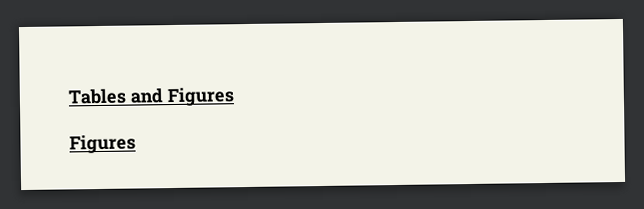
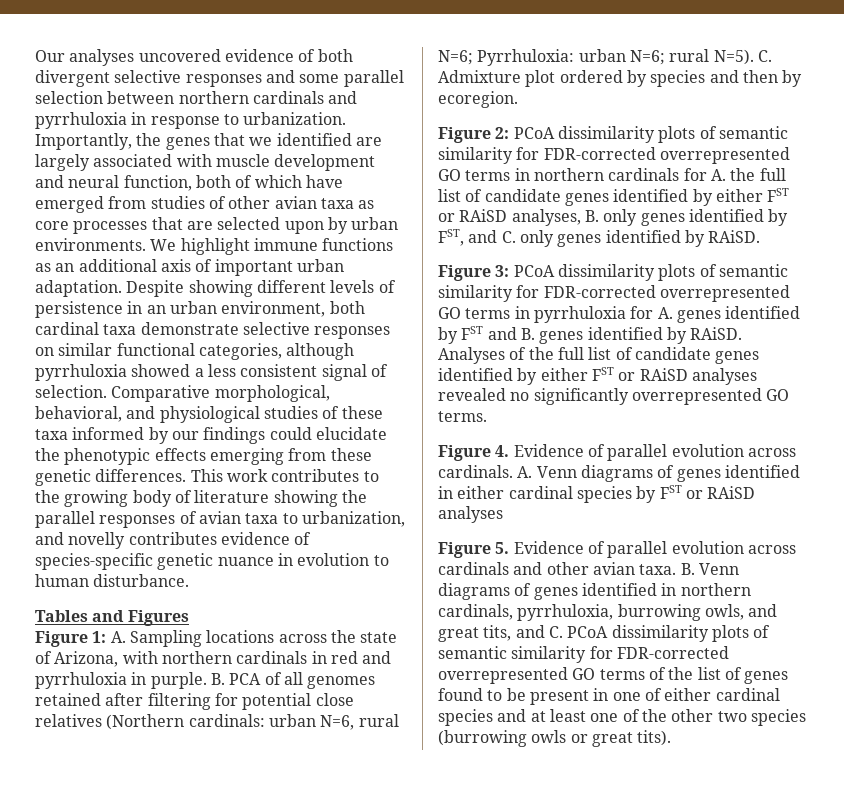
+ Our analyses uncovered evidence of both divergent selective responses and some parallel selection between northern cardinals and pyrrhuloxia in response to urbanization. Importantly, the genes that we identified are largely associated with muscle development and neural function, both of which have emerged from studies of other avian taxa as core processes that are selected upon by urban environments. We highlight immune functions as an additional axis of important urban adaptation. Despite showing different levels of persistence in an urban environment, both cardinal taxa demonstrate selective responses on similar functional categories, although pyrrhuloxia showed a less consistent signal of selection. Comparative morphological, behavioral, and physiological studies of these taxa informed by our findings could elucidate the phenotypic effects emerging from these genetic differences. This work contributes to the growing body of literature showing the parallel responses of avian taxa to urbanization, and novelly contributes evidence of species-specific genetic nuance in evolution to human disturbance.
  Tables and Figures
- Figures
+ Figure 1: A. Sampling locations across the state of Arizona, with northern cardinals in red and pyrrhuloxia in purple. B. PCA of all genomes retained after filtering for potential close relatives (Northern cardinals: urban N=6, rural N=6; Pyrrhuloxia: urban N=6; rural N=5). C. Admixture plot ordered by species and then by ecoregion.
+ Figure 2: PCoA dissimilarity plots of semantic similarity for FDR-corrected overrepresented GO terms in northern cardinals for A. the full list of candidate genes identified by either FST or RAiSD analyses, B. only genes identified by FST, and C. only genes identified by RAiSD.
+ Figure 3: PCoA dissimilarity plots of semantic similarity for FDR-corrected overrepresented GO terms in pyrrhuloxia for A. genes identified by FST and B. genes identified by RAiSD. Analyses of the full list of candidate genes identified by either FST or RAiSD analyses revealed no significantly overrepresented GO terms.
+ Figure 4. Evidence of parallel evolution across cardinals. A. Venn diagrams of genes identified in either cardinal species by FST or RAiSD analyses
+ Figure 5. Evidence of parallel evolution across cardinals and other avian taxa. B. Venn diagrams of genes identified in northern cardinals, pyrrhuloxia, burrowing owls, and great tits, and C. PCoA dissimilarity plots of semantic similarity for FDR-corrected overrepresented GO terms of the list of genes found to be present in one of either cardinal species and at least one of the other two species (burrowing owls or great tits).

